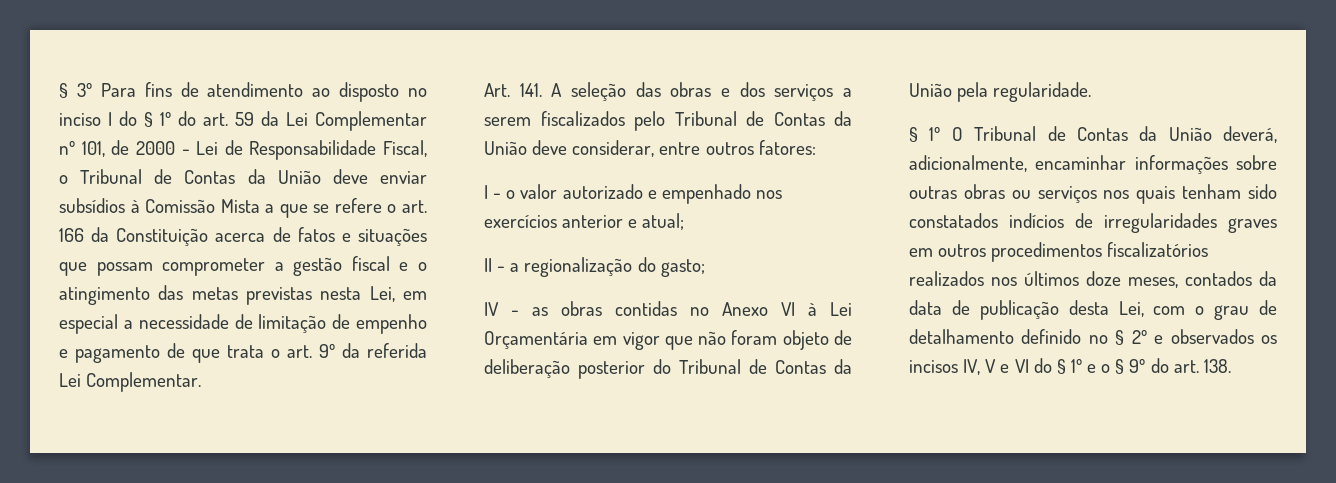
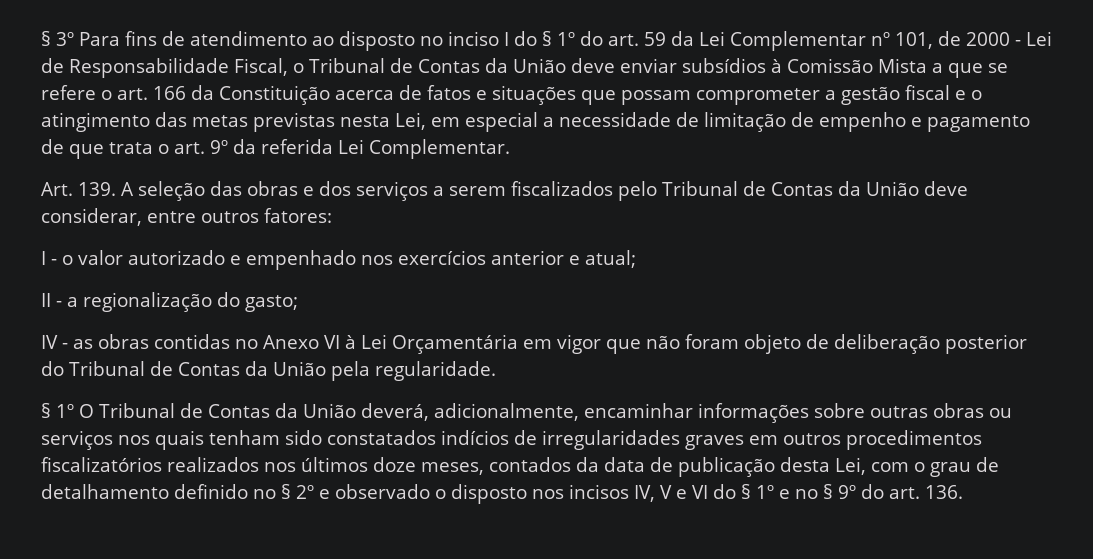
- Art. 141. A seleção das obras e dos serviços a serem fiscalizados pelo Tribunal de Contas da União deve considerar, entre outros fatores:
+ Art. 139. A seleção das obras e dos serviços a serem fiscalizados pelo Tribunal de Contas da União deve considerar, entre outros fatores:
- § 1º O Tribunal de Contas da União deverá, adicionalmente, encaminhar informações sobre outras obras ou serviços nos quais tenham sido constatados indícios de irregularidades graves em outros procedimentos fiscalizatórios realizados nos últimos doze meses, contados da data de publicação desta Lei, com o grau de detalhamento definido no § 2º e observados os incisos IV, V e VI do § 1º e o § 9º do art. 138.
+ § 1º O Tribunal de Contas da União deverá, adicionalmente, encaminhar informações sobre outras obras ou serviços nos quais tenham sido constatados indícios de irregularidades graves em outros procedimentos fiscalizatórios realizados nos últimos doze meses, contados da data de publicação desta Lei, com o grau de detalhamento definido no § 2º e observado o disposto nos incisos IV, V e VI do § 1º e no § 9º do art. 136.

